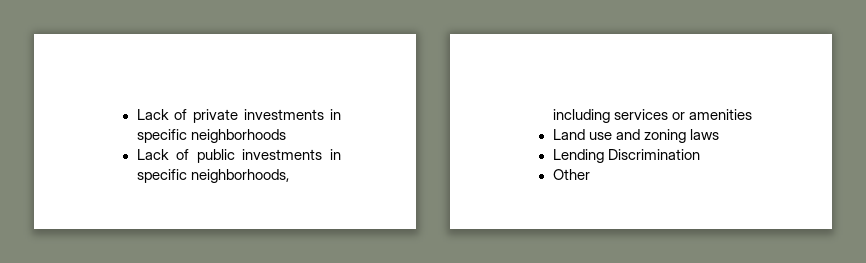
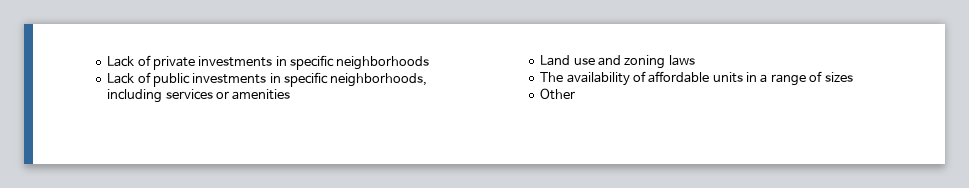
- Lending Discrimination
+ The availability of affordable units in a range of sizes

